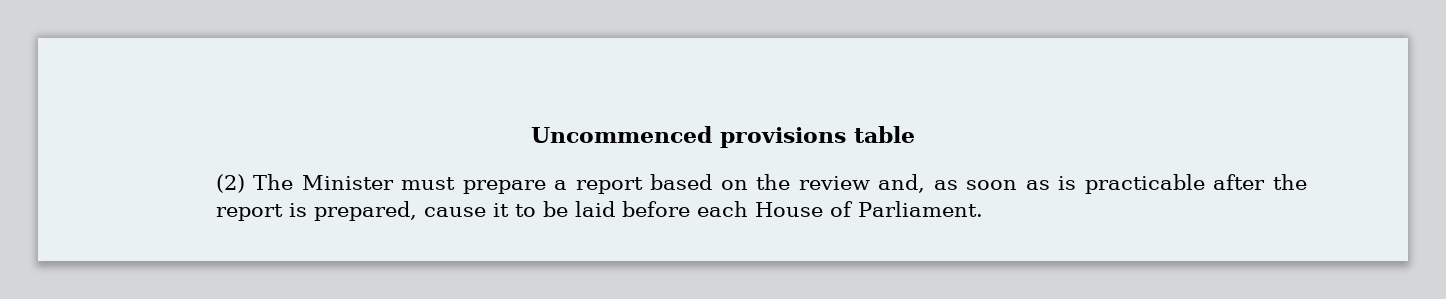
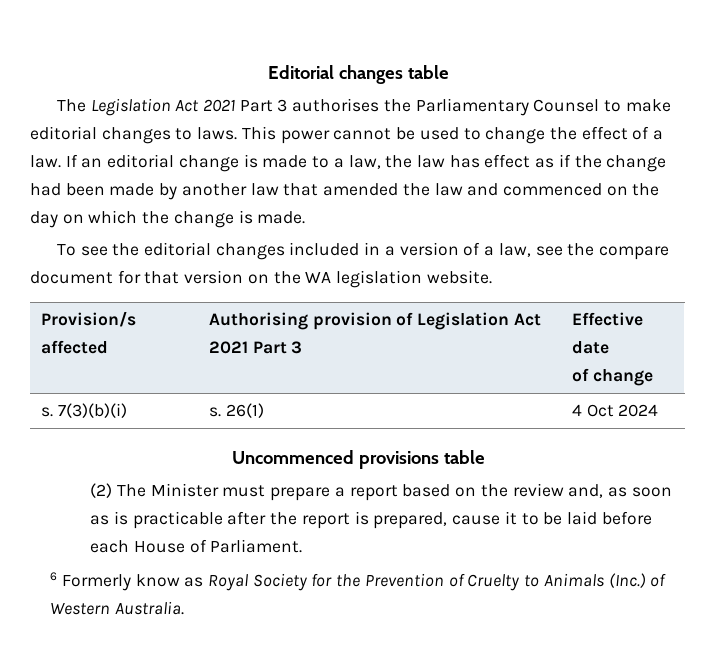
+ Editorial changes table
+ The Legislation Act 2021 Part 3 authorises the Parliamentary Counsel to make editorial changes to laws. This power cannot be used to change the effect of a law. If an editorial change is made to a law, the law has effect as if the change had been made by another law that amended the law and commenced on the day on which the change is made.
+ To see the editorial changes included in a version of a law, see the compare document for that version on the WA legislation website.
+ Provision/s affected | Authorising provision of Legislation Act 2021 Part 3 | Effective date
+ of change
+ s. 7(3)(b)(i) | s. 26(1) | 4 Oct 2024
+ 6 Formerly know as Royal Society for the Prevention of Cruelty to Animals (Inc.) of Western Australia.

